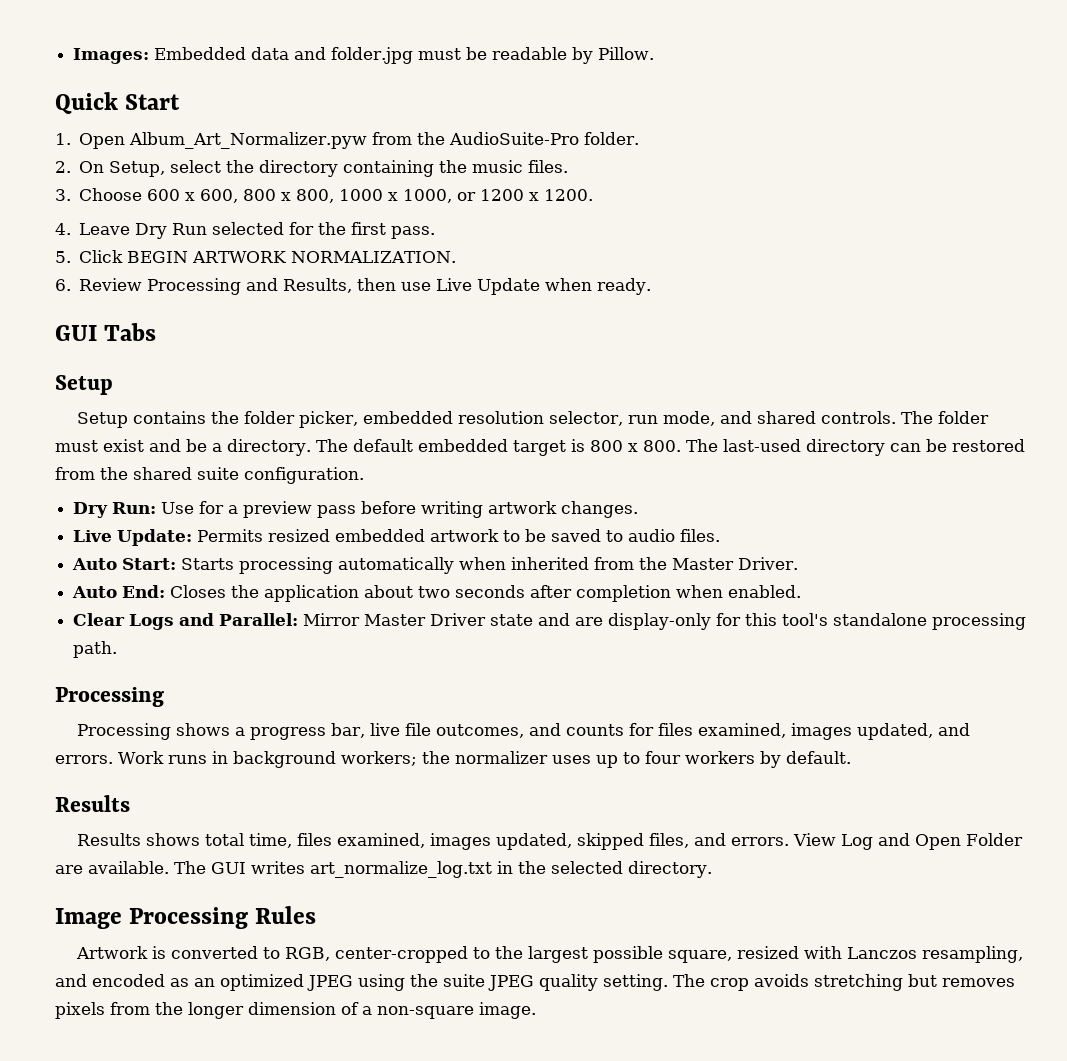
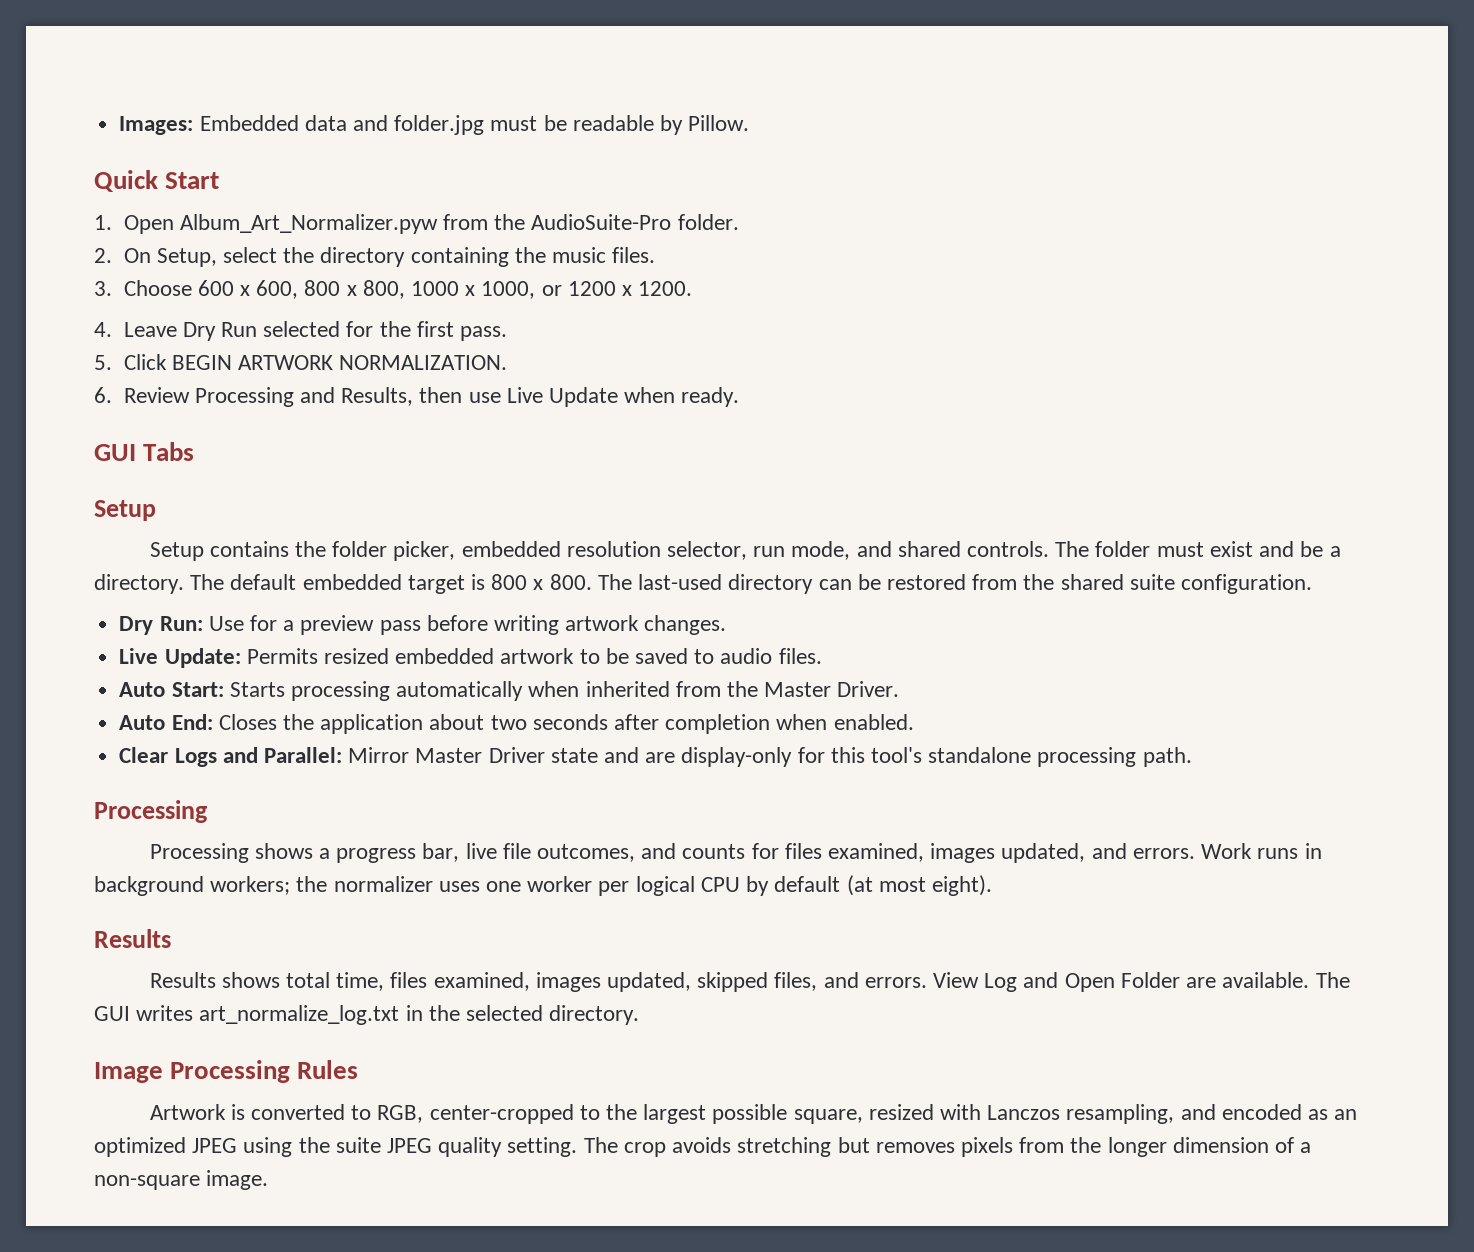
- Work runs in background workers; the normalizer uses up to four workers by default.
+ Work runs in background workers; the normalizer uses one worker per logical CPU by default (at most eight).

